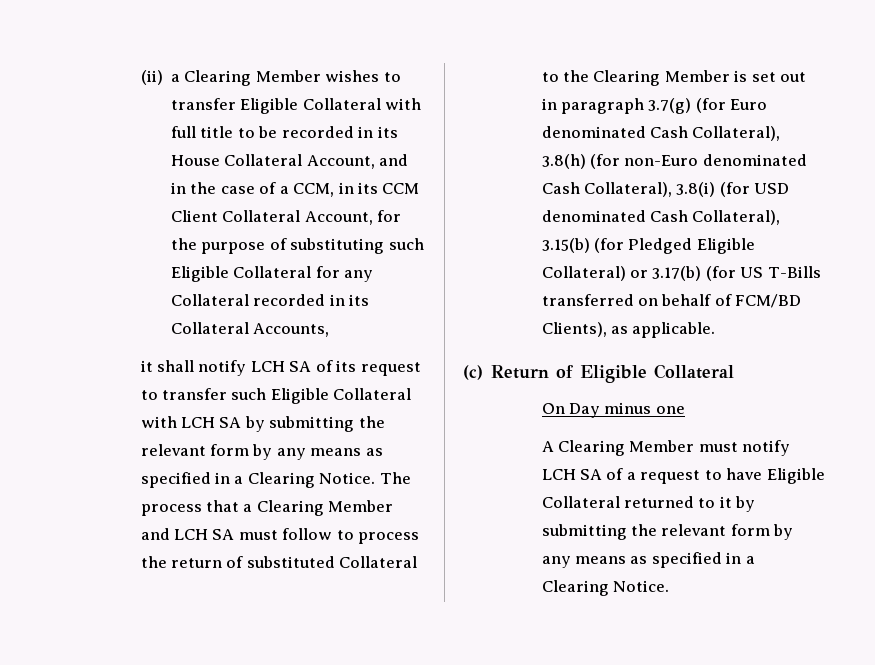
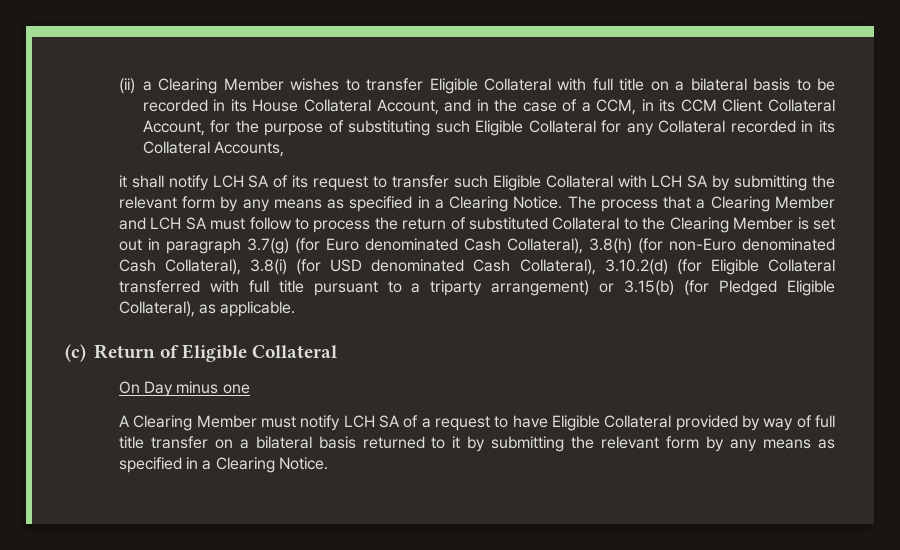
- (ii) a Clearing Member wishes to transfer Eligible Collateral with full title to be recorded in its House Collateral Account, and in the case of a CCM, in its CCM Client Collateral Account, for the purpose of substituting such Eligible Collateral for any Collateral recorded in its Collateral Accounts,
+ (ii) a Clearing Member wishes to transfer Eligible Collateral with full title on a bilateral basis to be recorded in its House Collateral Account, and in the case of a CCM, in its CCM Client Collateral Account, for the purpose of substituting such Eligible Collateral for any Collateral recorded in its Collateral Accounts,
- The process that a Clearing Member and LCH SA must follow to process the return of substituted Collateral to the Clearing Member is set out in paragraph 3.7(g) (for Euro denominated Cash Collateral), 3.8(h) (for non-Euro denominated Cash Collateral), 3.8(i) (for USD denominated Cash Collateral), 3.15(b) (for Pledged Eligible Collateral) or 3.17(b) (for US T-Bills transferred on behalf of FCM/BD Clients), as applicable.
+ The process that a Clearing Member and LCH SA must follow to process the return of substituted Collateral to the Clearing Member is set out in paragraph 3.7(g) (for Euro denominated Cash Collateral), 3.8(h) (for non-Euro denominated Cash Collateral), 3.8(i) (for USD denominated Cash Collateral), 3.10.2(d) (for Eligible Collateral transferred with full title pursuant to a triparty arrangement) or 3.15(b) (for Pledged Eligible Collateral), as applicable.
- A Clearing Member must notify LCH SA of a request to have Eligible Collateral returned to it by submitting the relevant form by any means as specified in a Clearing Notice.
+ A Clearing Member must notify LCH SA of a request to have Eligible Collateral provided by way of full title transfer on a bilateral basis returned to it by submitting the relevant form by any means as specified in a Clearing Notice.

